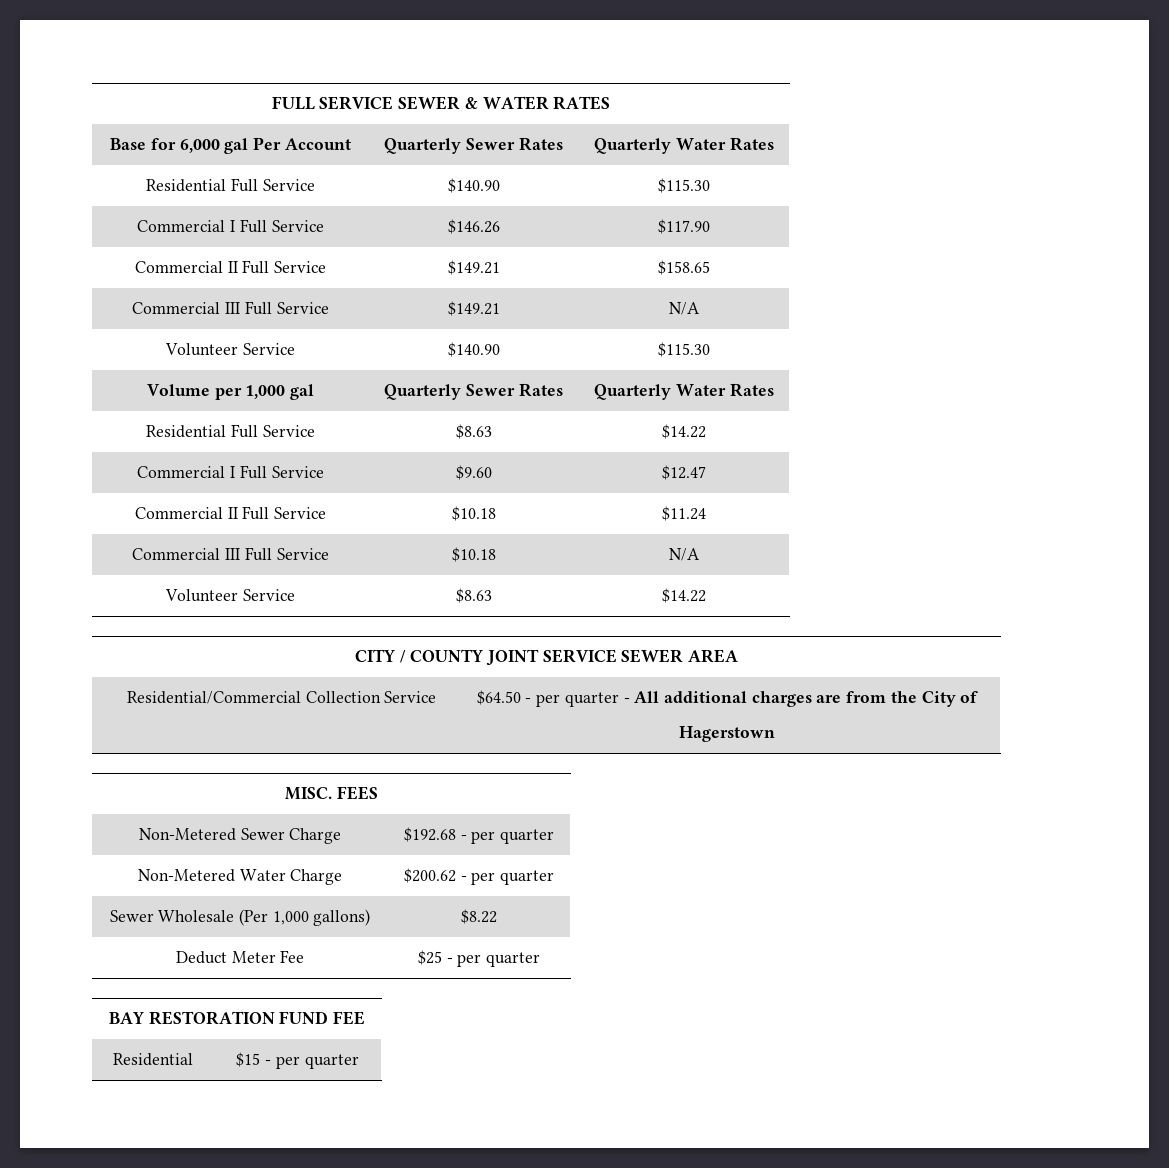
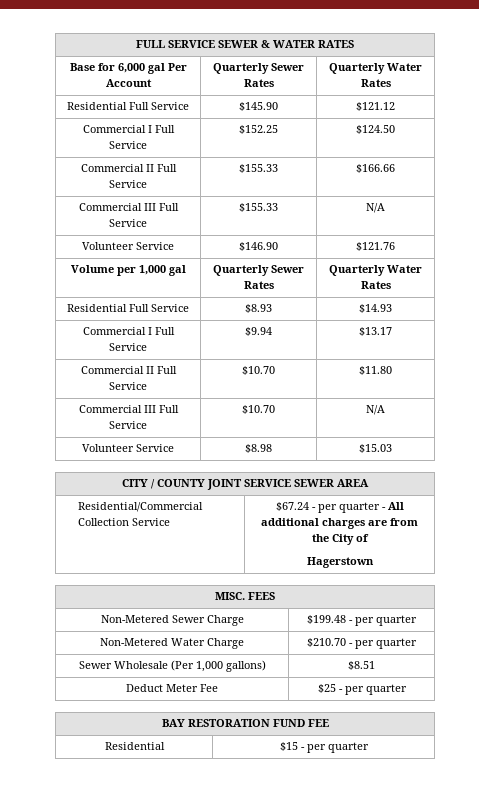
- Residential Full Service | $140.90 | $115.30
- Commercial I Full Service | $146.26 | $117.90
- Commercial II Full Service | $149.21 | $158.65
- Commercial III Full Service | $149.21 | N/A
- Volunteer Service | $140.90 | $115.30
+ Residential Full Service | $145.90 | $121.12
+ Commercial I Full Service | $152.25 | $124.50
+ Commercial II Full Service | $155.33 | $166.66
+ Commercial III Full Service | $155.33 | N/A
+ Volunteer Service | $146.90 | $121.76
- Residential Full Service | $8.63 | $14.22
- Commercial I Full Service | $9.60 | $12.47
- Commercial II Full Service | $10.18 | $11.24
- Commercial III Full Service | $10.18 | N/A
- Volunteer Service | $8.63 | $14.22
+ Residential Full Service | $8.93 | $14.93
+ Commercial I Full Service | $9.94 | $13.17
+ Commercial II Full Service | $10.70 | $11.80
+ Commercial III Full Service | $10.70 | N/A
+ Volunteer Service | $8.98 | $15.03
- Residential/Commercial Collection Service | $64.50 - per quarter - All additional charges are from the City of
+ Residential/Commercial Collection Service | $67.24 - per quarter - All additional charges are from the City of
- Non-Metered Sewer Charge | $192.68 - per quarter
+ Non-Metered Sewer Charge | $199.48 - per quarter
- Non-Metered Water Charge | $200.62 - per quarter
+ Non-Metered Water Charge | $210.70 - per quarter
- Sewer Wholesale (Per 1,000 gallons) | $8.22
+ Sewer Wholesale (Per 1,000 gallons) | $8.51

